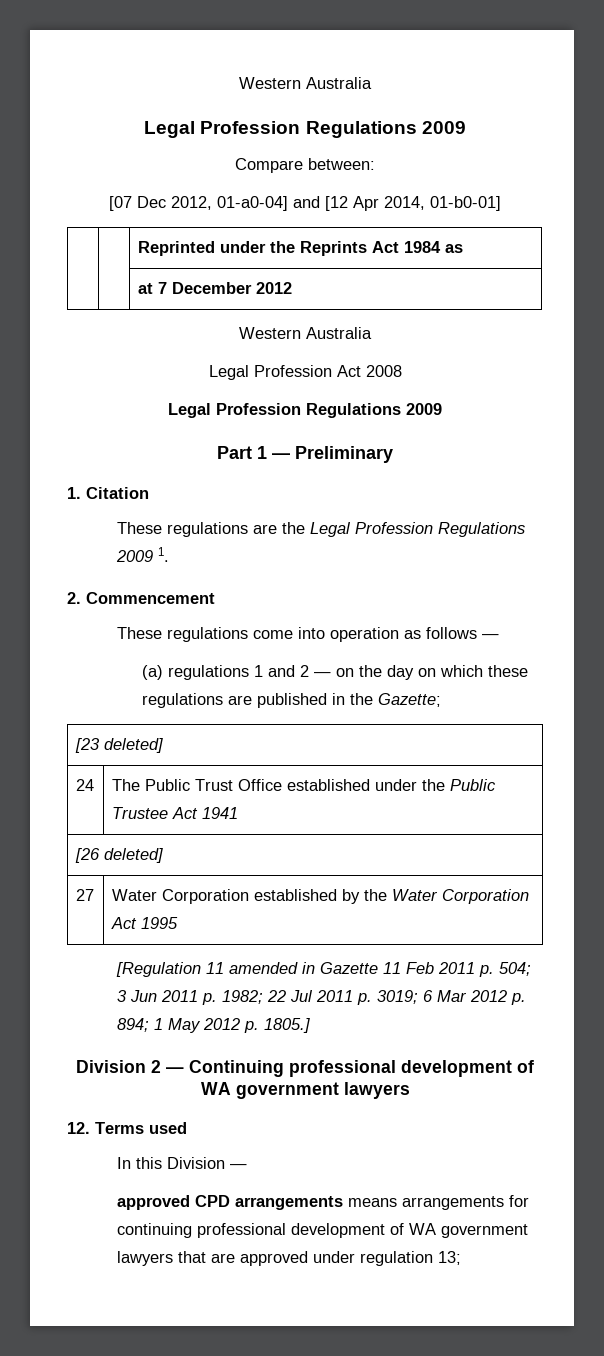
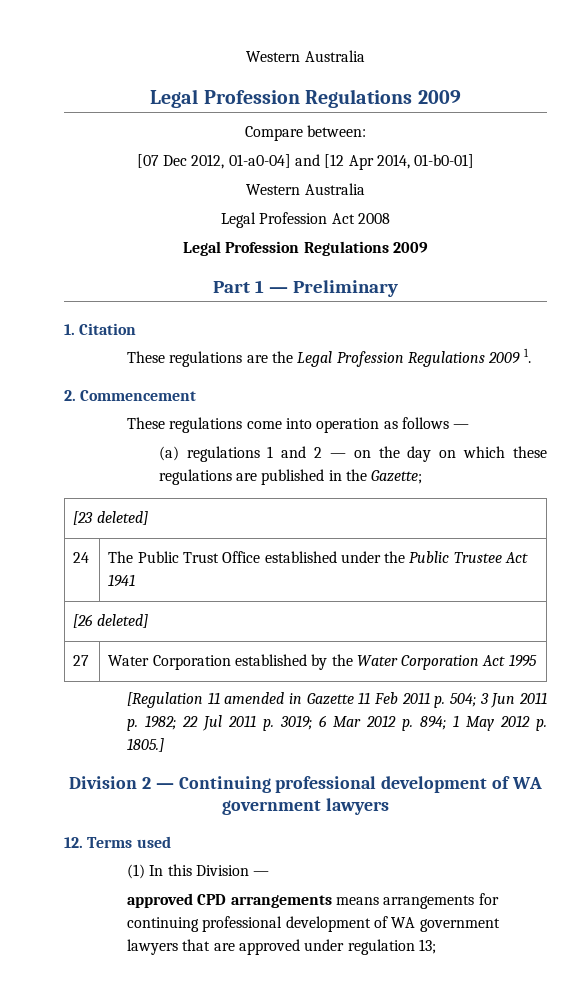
- | | Reprinted under the Reprints Act 1984 as
- | | at 7 December 2012
- In this Division —
+ (1) In this Division —

